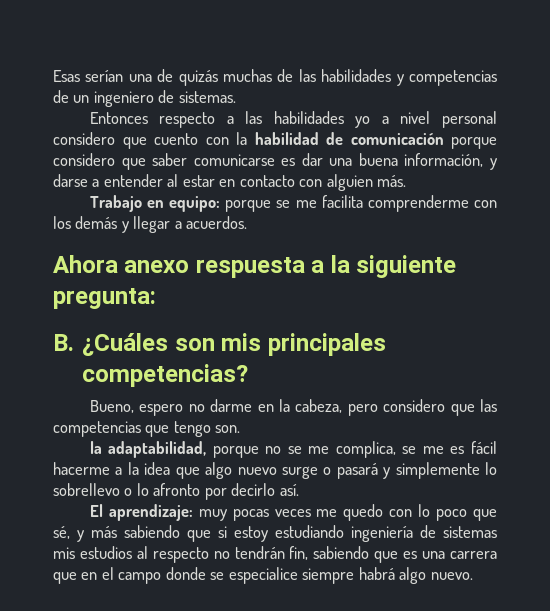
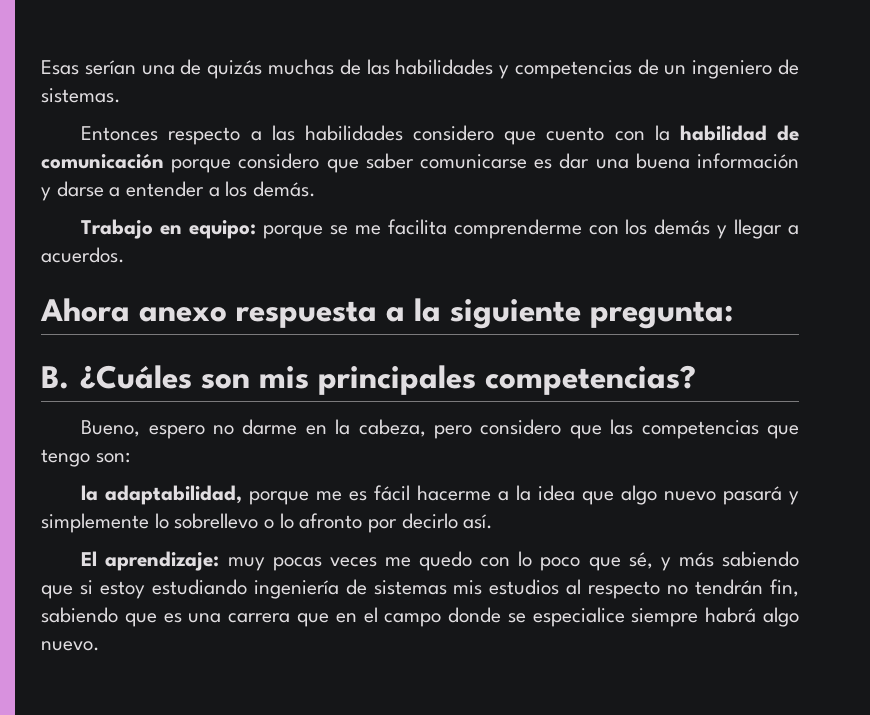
- Entonces respecto a las habilidades yo a nivel personal considero que cuento con la habilidad de comunicación porque considero que saber comunicarse es dar una buena información, y darse a entender al estar en contacto con alguien más.
+ Entonces respecto a las habilidades considero que cuento con la habilidad de comunicación porque considero que saber comunicarse es dar una buena información y darse a entender a los demás.
- Bueno, espero no darme en la cabeza, pero considero que las competencias que tengo son.
+ Bueno, espero no darme en la cabeza, pero considero que las competencias que tengo son:
- la adaptabilidad, porque no se me complica, se me es fácil hacerme a la idea que algo nuevo surge o pasará y simplemente lo sobrellevo o lo afronto por decirlo así.
+ la adaptabilidad, porque me es fácil hacerme a la idea que algo nuevo pasará y simplemente lo sobrellevo o lo afronto por decirlo así.

